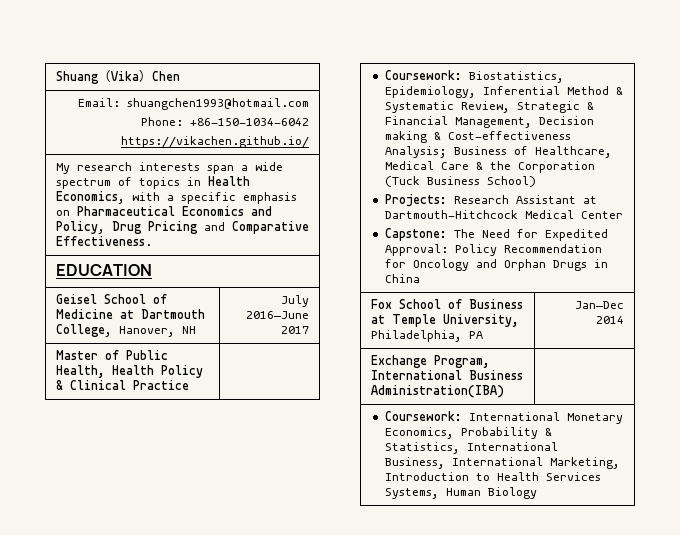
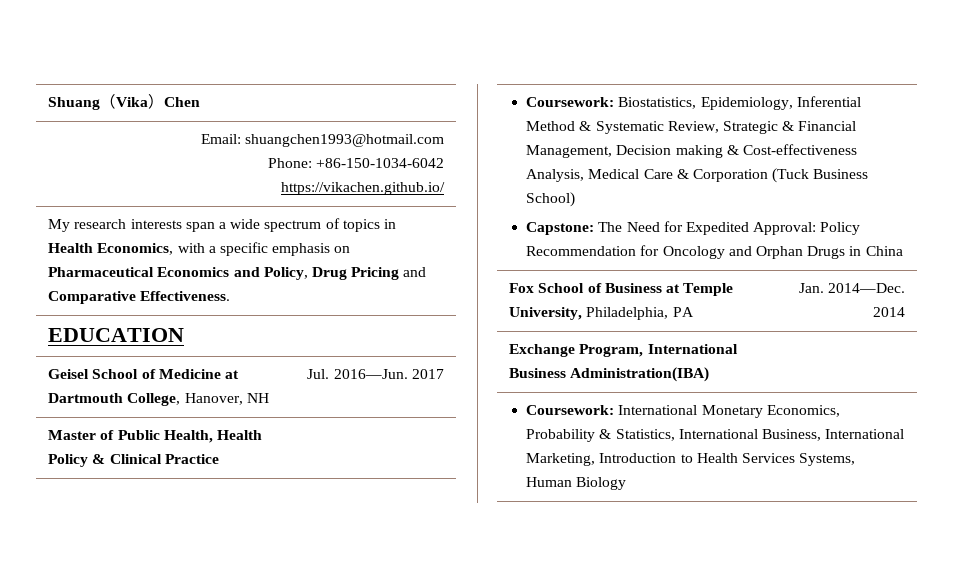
- Geisel School of Medicine at Dartmouth College, Hanover, NH | July 2016—June 2017
+ Geisel School of Medicine at Dartmouth College, Hanover, NH | Jul. 2016—Jun. 2017
- Coursework: Biostatistics, Epidemiology, Inferential Method & Systematic Review, Strategic & Financial Management, Decision making & Cost-effectiveness Analysis; Business of Healthcare, Medical Care & the Corporation (Tuck Business School)
+ Coursework: Biostatistics, Epidemiology, Inferential Method & Systematic Review, Strategic & Financial Management, Decision making & Cost-effectiveness Analysis, Medical Care & Corporation (Tuck Business School)
- Projects: Research Assistant at Dartmouth-Hitchcock Medical Center
- Fox School of Business at Temple University, Philadelphia, PA | Jan—Dec 2014
+ Fox School of Business at Temple University, Philadelphia, PA | Jan. 2014—Dec. 2014

